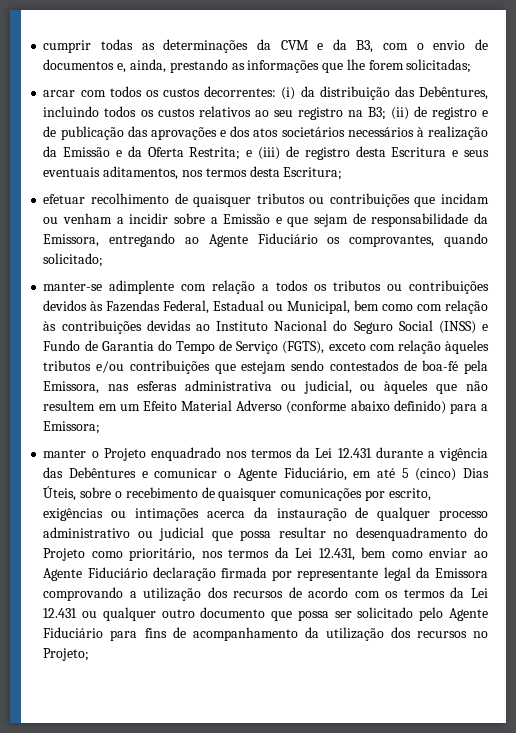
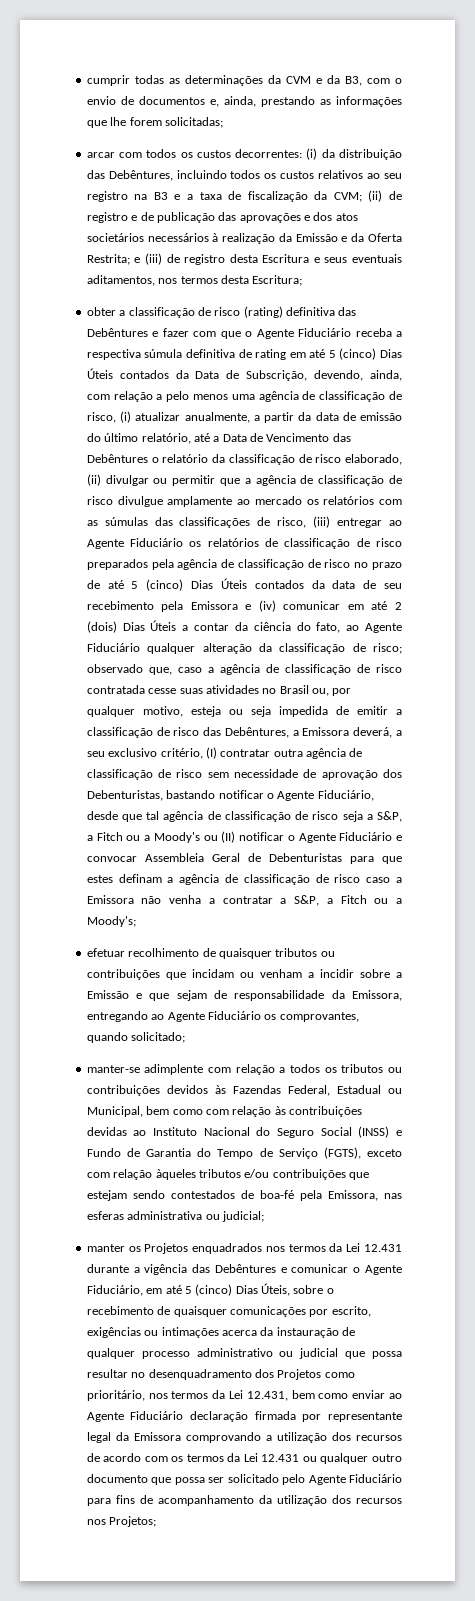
- arcar com todos os custos decorrentes: (i) da distribuição das Debêntures, incluindo todos os custos relativos ao seu registro na B3; (ii) de registro e de publicação das aprovações e dos atos societários necessários à realização da Emissão e da Oferta Restrita; e (iii) de registro desta Escritura e seus eventuais aditamentos, nos termos desta Escritura;
+ arcar com todos os custos decorrentes: (i) da distribuição das Debêntures, incluindo todos os custos relativos ao seu registro na B3 e a taxa de fiscalização da CVM; (ii) de registro e de publicação das aprovações e dos atos societários necessários à realização da Emissão e da Oferta Restrita; e (iii) de registro desta Escritura e seus eventuais aditamentos, nos termos desta Escritura;
+ obter a classificação de risco (rating) definitiva das Debêntures e fazer com que o Agente Fiduciário receba a respectiva súmula definitiva de rating em até 5 (cinco) Dias Úteis contados da Data de Subscrição, devendo, ainda, com relação a pelo menos uma agência de classificação de risco, (i) atualizar anualmente, a partir da data de emissão do último relatório, até a Data de Vencimento das Debêntures o relatório da classificação de risco elaborado, (ii) divulgar ou permitir que a agência de classificação de risco divulgue amplamente ao mercado os relatórios com as súmulas das classificações de risco, (iii) entregar ao Agente Fiduciário os relatórios de classificação de risco preparados pela agência de classificação de risco no prazo de até 5 (cinco) Dias Úteis contados da data de seu recebimento pela Emissora e (iv) comunicar em até 2 (dois) Dias Úteis a contar da ciência do fato, ao Agente Fiduciário qualquer alteração da classificação de risco; observado que, caso a agência de classificação de risco contratada cesse suas atividades no Brasil ou, por qualquer motivo, esteja ou seja impedida de emitir a classificação de risco das Debêntures, a Emissora deverá, a seu exclusivo critério, (I) contratar outra agência de classificação de risco sem necessidade de aprovação dos Debenturistas, bastando notificar o Agente Fiduciário, desde que tal agência de classificação de risco seja a S&P, a Fitch ou a Moody's ou (II) notificar o Agente Fiduciário e convocar Assembleia Geral de Debenturistas para que estes definam a agência de classificação de risco caso a Emissora não venha a contratar a S&P, a Fitch ou a Moody's;
- manter-se adimplente com relação a todos os tributos ou contribuições devidos às Fazendas Federal, Estadual ou Municipal, bem como com relação às contribuições devidas ao Instituto Nacional do Seguro Social (INSS) e Fundo de Garantia do Tempo de Serviço (FGTS), exceto com relação àqueles tributos e/ou contribuições que estejam sendo contestados de boa-fé pela Emissora, nas esferas administrativa ou judicial, ou àqueles que não resultem em um Efeito Material Adverso (conforme abaixo definido) para a Emissora;
- manter o Projeto enquadrado nos termos da Lei 12.431 durante a vigência das Debêntures e comunicar o Agente Fiduciário, em até 5 (cinco) Dias Úteis, sobre o recebimento de quaisquer comunicações por escrito, exigências ou intimações acerca da instauração de qualquer processo administrativo ou judicial que possa resultar no desenquadramento do Projeto como prioritário, nos termos da Lei 12.431, bem como enviar ao Agente Fiduciário declaração firmada por representante legal da Emissora comprovando a utilização dos recursos de acordo com os termos da Lei 12.431 ou qualquer outro documento que possa ser solicitado pelo Agente Fiduciário para fins de acompanhamento da utilização dos recursos no Projeto;
+ manter-se adimplente com relação a todos os tributos ou contribuições devidos às Fazendas Federal, Estadual ou Municipal, bem como com relação às contribuições devidas ao Instituto Nacional do Seguro Social (INSS) e Fundo de Garantia do Tempo de Serviço (FGTS), exceto com relação àqueles tributos e/ou contribuições que estejam sendo contestados de boa-fé pela Emissora, nas esferas administrativa ou judicial;
+ manter os Projetos enquadrados nos termos da Lei 12.431 durante a vigência das Debêntures e comunicar o Agente Fiduciário, em até 5 (cinco) Dias Úteis, sobre o recebimento de quaisquer comunicações por escrito, exigências ou intimações acerca da instauração de qualquer processo administrativo ou judicial que possa resultar no desenquadramento dos Projetos como prioritário, nos termos da Lei 12.431, bem como enviar ao Agente Fiduciário declaração firmada por representante legal da Emissora comprovando a utilização dos recursos de acordo com os termos da Lei 12.431 ou qualquer outro documento que possa ser solicitado pelo Agente Fiduciário para fins de acompanhamento da utilização dos recursos nos Projetos;

